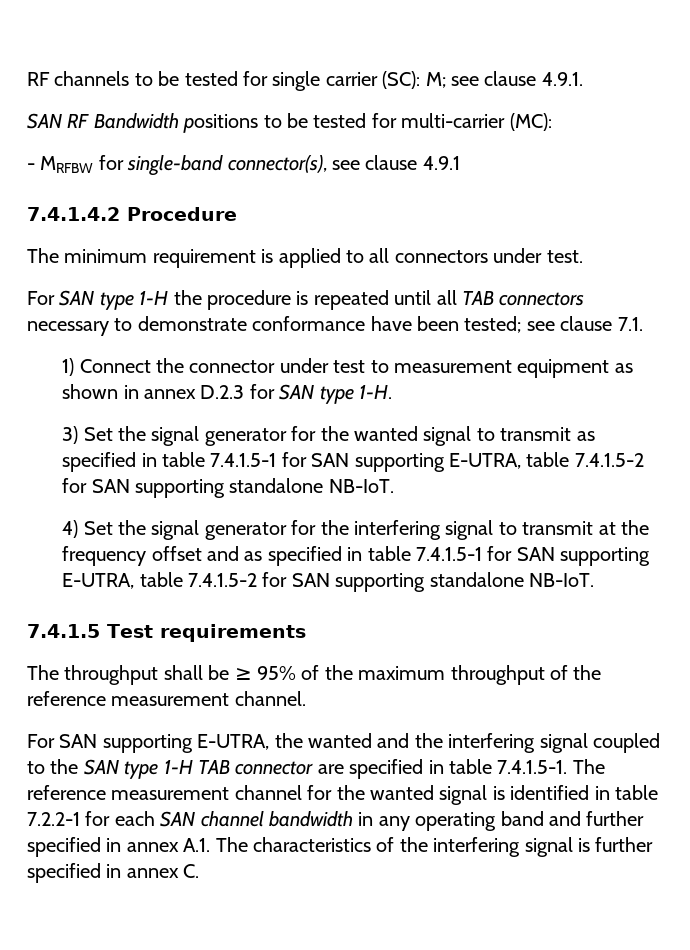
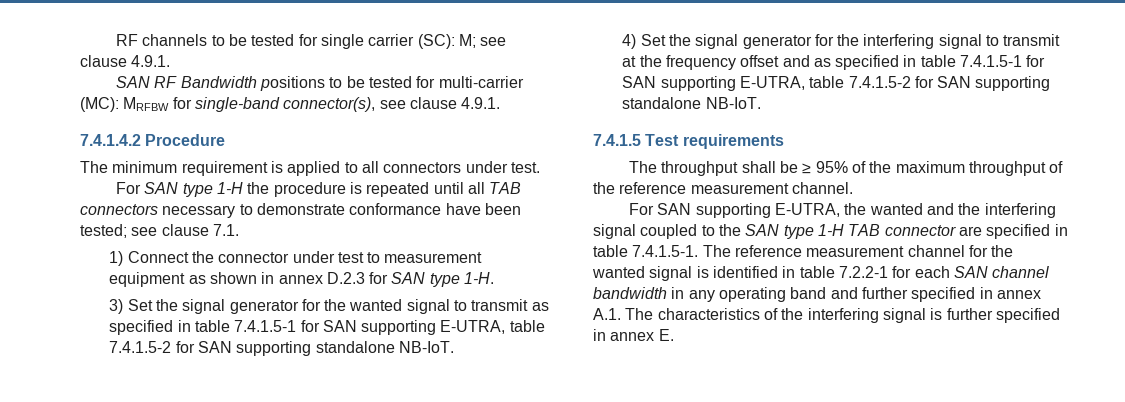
- SAN RF Bandwidth positions to be tested for multi-carrier (MC):
- - MRFBW for single-band connector(s), see clause 4.9.1
+ SAN RF Bandwidth positions to be tested for multi-carrier (MC): MRFBW for single-band connector(s), see clause 4.9.1.
- For SAN supporting E-UTRA, the wanted and the interfering signal coupled to the SAN type 1-H TAB connector are specified in table 7.4.1.5-1. The reference measurement channel for the wanted signal is identified in table 7.2.2-1 for each SAN channel bandwidth in any operating band and further specified in annex A.1. The characteristics of the interfering signal is further specified in annex C.
+ For SAN supporting E-UTRA, the wanted and the interfering signal coupled to the SAN type 1-H TAB connector are specified in table 7.4.1.5-1. The reference measurement channel for the wanted signal is identified in table 7.2.2-1 for each SAN channel bandwidth in any operating band and further specified in annex A.1. The characteristics of the interfering signal is further specified in annex E.

